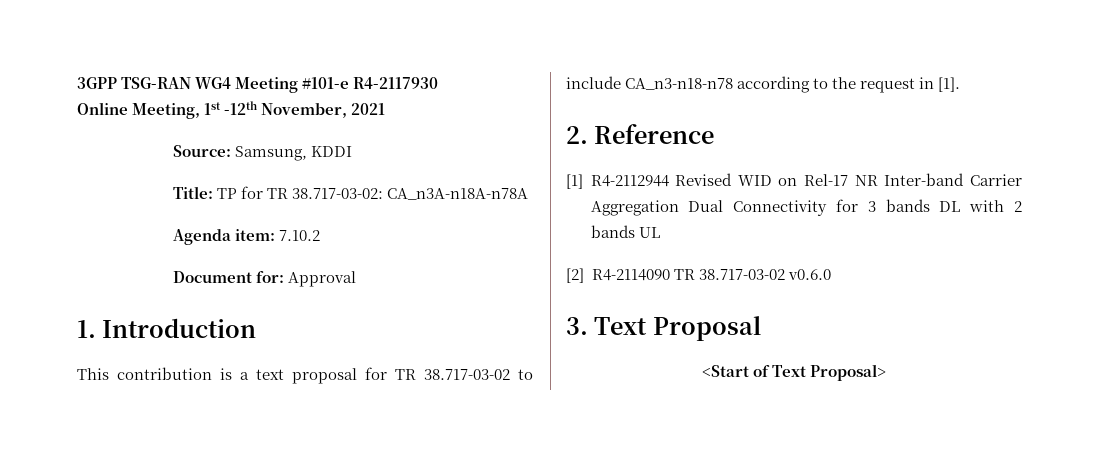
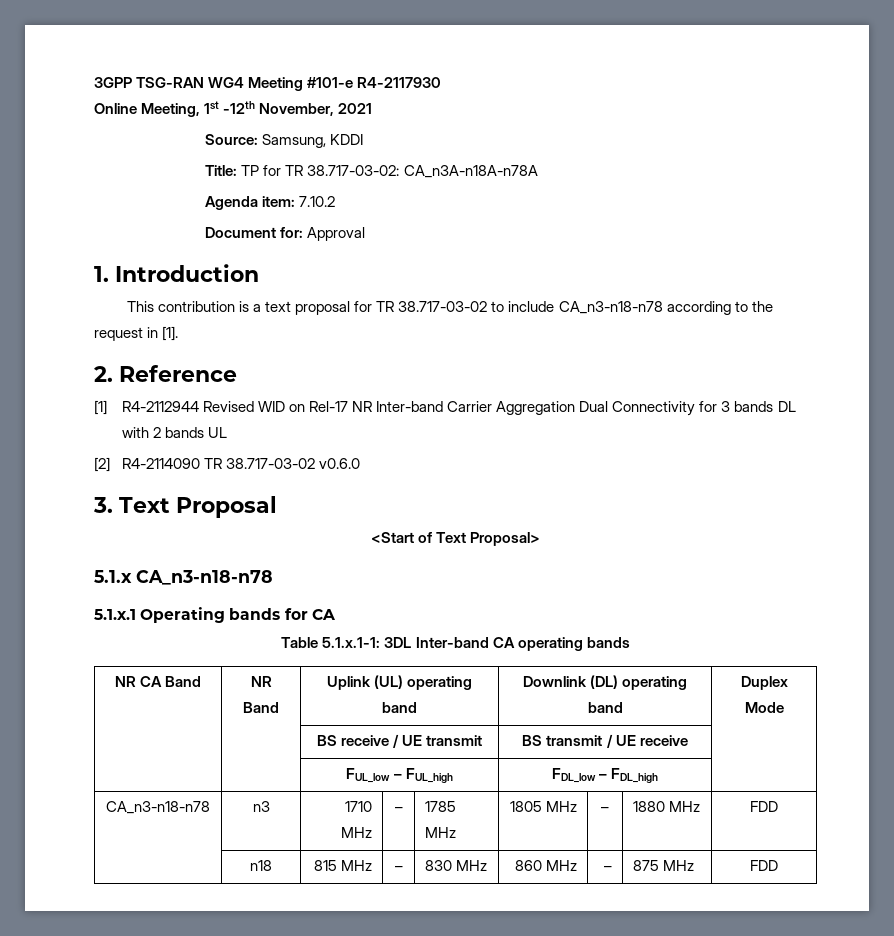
+ 5.1.x CA_n3-n18-n78
+ 5.1.x.1 Operating bands for CA
+ Table 5.1.x.1-1: 3DL Inter-band CA operating bands
+ NR CA Band | NR Band | Uplink (UL) operating band | Downlink (DL) operating band | Duplex Mode
+ | | BS receive / UE transmit | BS transmit / UE receive |
+ | | FUL_low – FUL_high | FDL_low – FDL_high |
+ CA_n3-n18-n78 | n3 | 1710 MHz | – | 1785 MHz | 1805 MHz | – | 1880 MHz | FDD
+ | n18 | 815 MHz | – | 830 MHz | 860 MHz | – | 875 MHz | FDD

